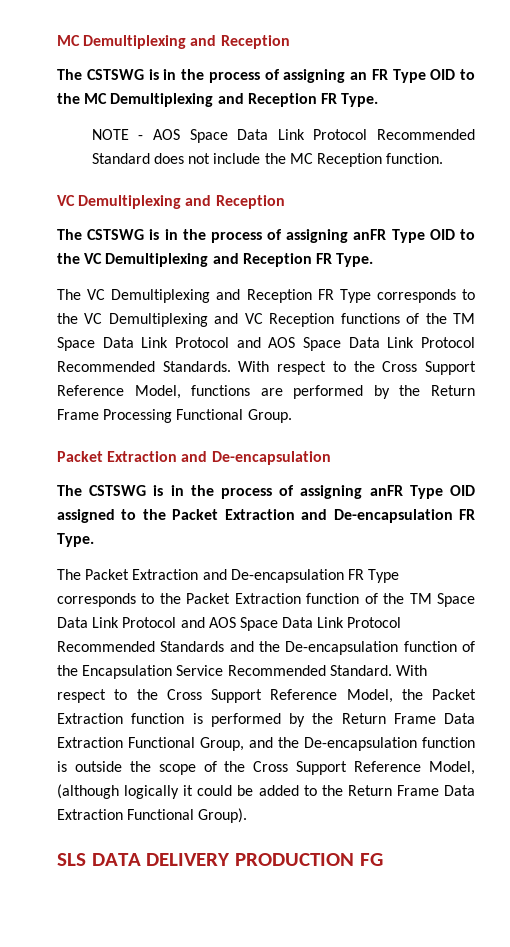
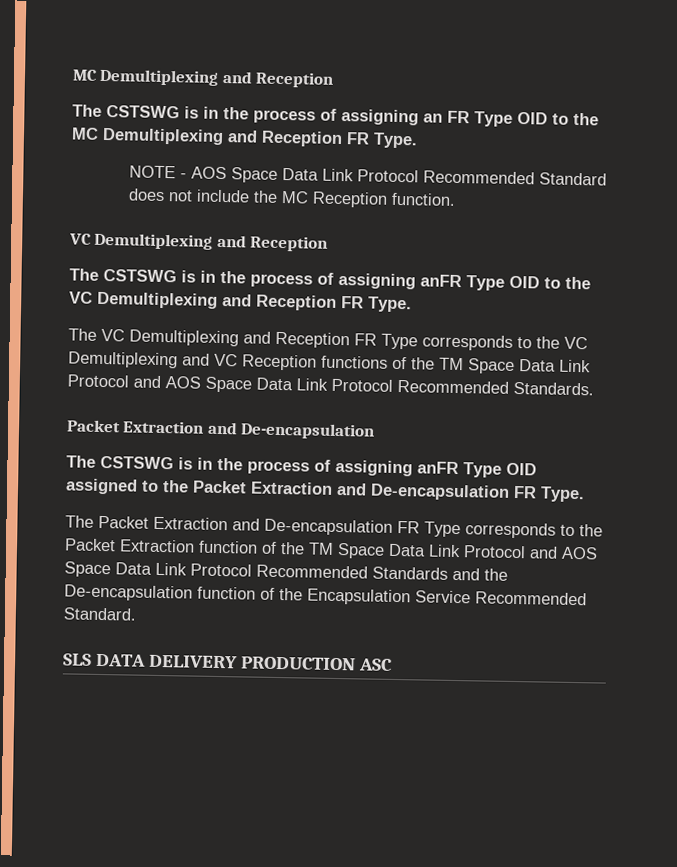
- With respect to the Cross Support Reference Model, functions are performed by the Return Frame Processing Functional Group.
- With respect to the Cross Support Reference Model, the Packet Extraction function is performed by the Return Frame Data Extraction Functional Group, and the De-encapsulation function is outside the scope of the Cross Support Reference Model, (although logically it could be added to the Return Frame Data Extraction Functional Group).
- SLS DATA DELIVERY PRODUCTION FG
+ SLS DATA DELIVERY PRODUCTION ASC

